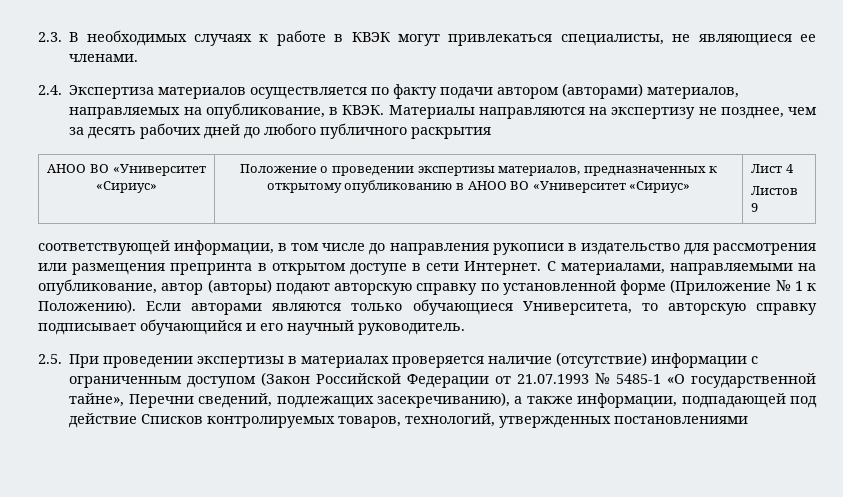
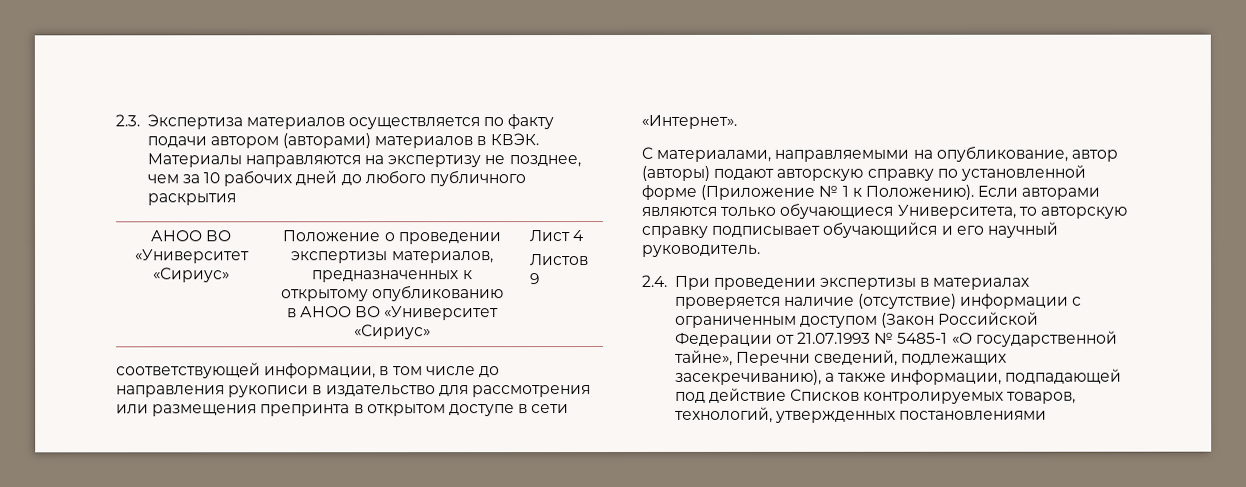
- 2.3. В необходимых случаях к работе в КВЭК могут привлекаться специалисты, не являющиеся ее членами.
- 2.4. Экспертиза материалов осуществляется по факту подачи автором (авторами) материалов, направляемых на опубликование, в КВЭК.
+ 2.3. Экспертиза материалов осуществляется по факту подачи автором (авторами) материалов в КВЭК.
- Материалы направляются на экспертизу не позднее, чем за десять рабочих дней до любого публичного раскрытия
+ Материалы направляются на экспертизу не позднее, чем за 10 рабочих дней до любого публичного раскрытия
- соответствующей информации, в том числе до направления рукописи в издательство для рассмотрения или размещения препринта в открытом доступе в сети Интернет. С материалами, направляемыми на опубликование, автор (авторы) подают авторскую справку по установленной форме (Приложение № 1 к Положению).
+ соответствующей информации, в том числе до направления рукописи в издательство для рассмотрения или размещения препринта в открытом доступе в сети «Интернет».
+ С материалами, направляемыми на опубликование, автор (авторы) подают авторскую справку по установленной форме (Приложение № 1 к Положению).
- 2.5. При проведении экспертизы в материалах проверяется наличие (отсутствие) информации с ограниченным доступом (Закон Российской Федерации от 21.07.1993 № 5485-1 «О государственной тайне», Перечни сведений, подлежащих засекречиванию), а также информации, подпадающей под действие Списков контролируемых товаров, технологий, утвержденных постановлениями
+ 2.4. При проведении экспертизы в материалах проверяется наличие (отсутствие) информации с ограниченным доступом (Закон Российской Федерации от 21.07.1993 № 5485-1 «О государственной тайне», Перечни сведений, подлежащих засекречиванию), а также информации, подпадающей под действие Списков контролируемых товаров, технологий, утвержденных постановлениями

